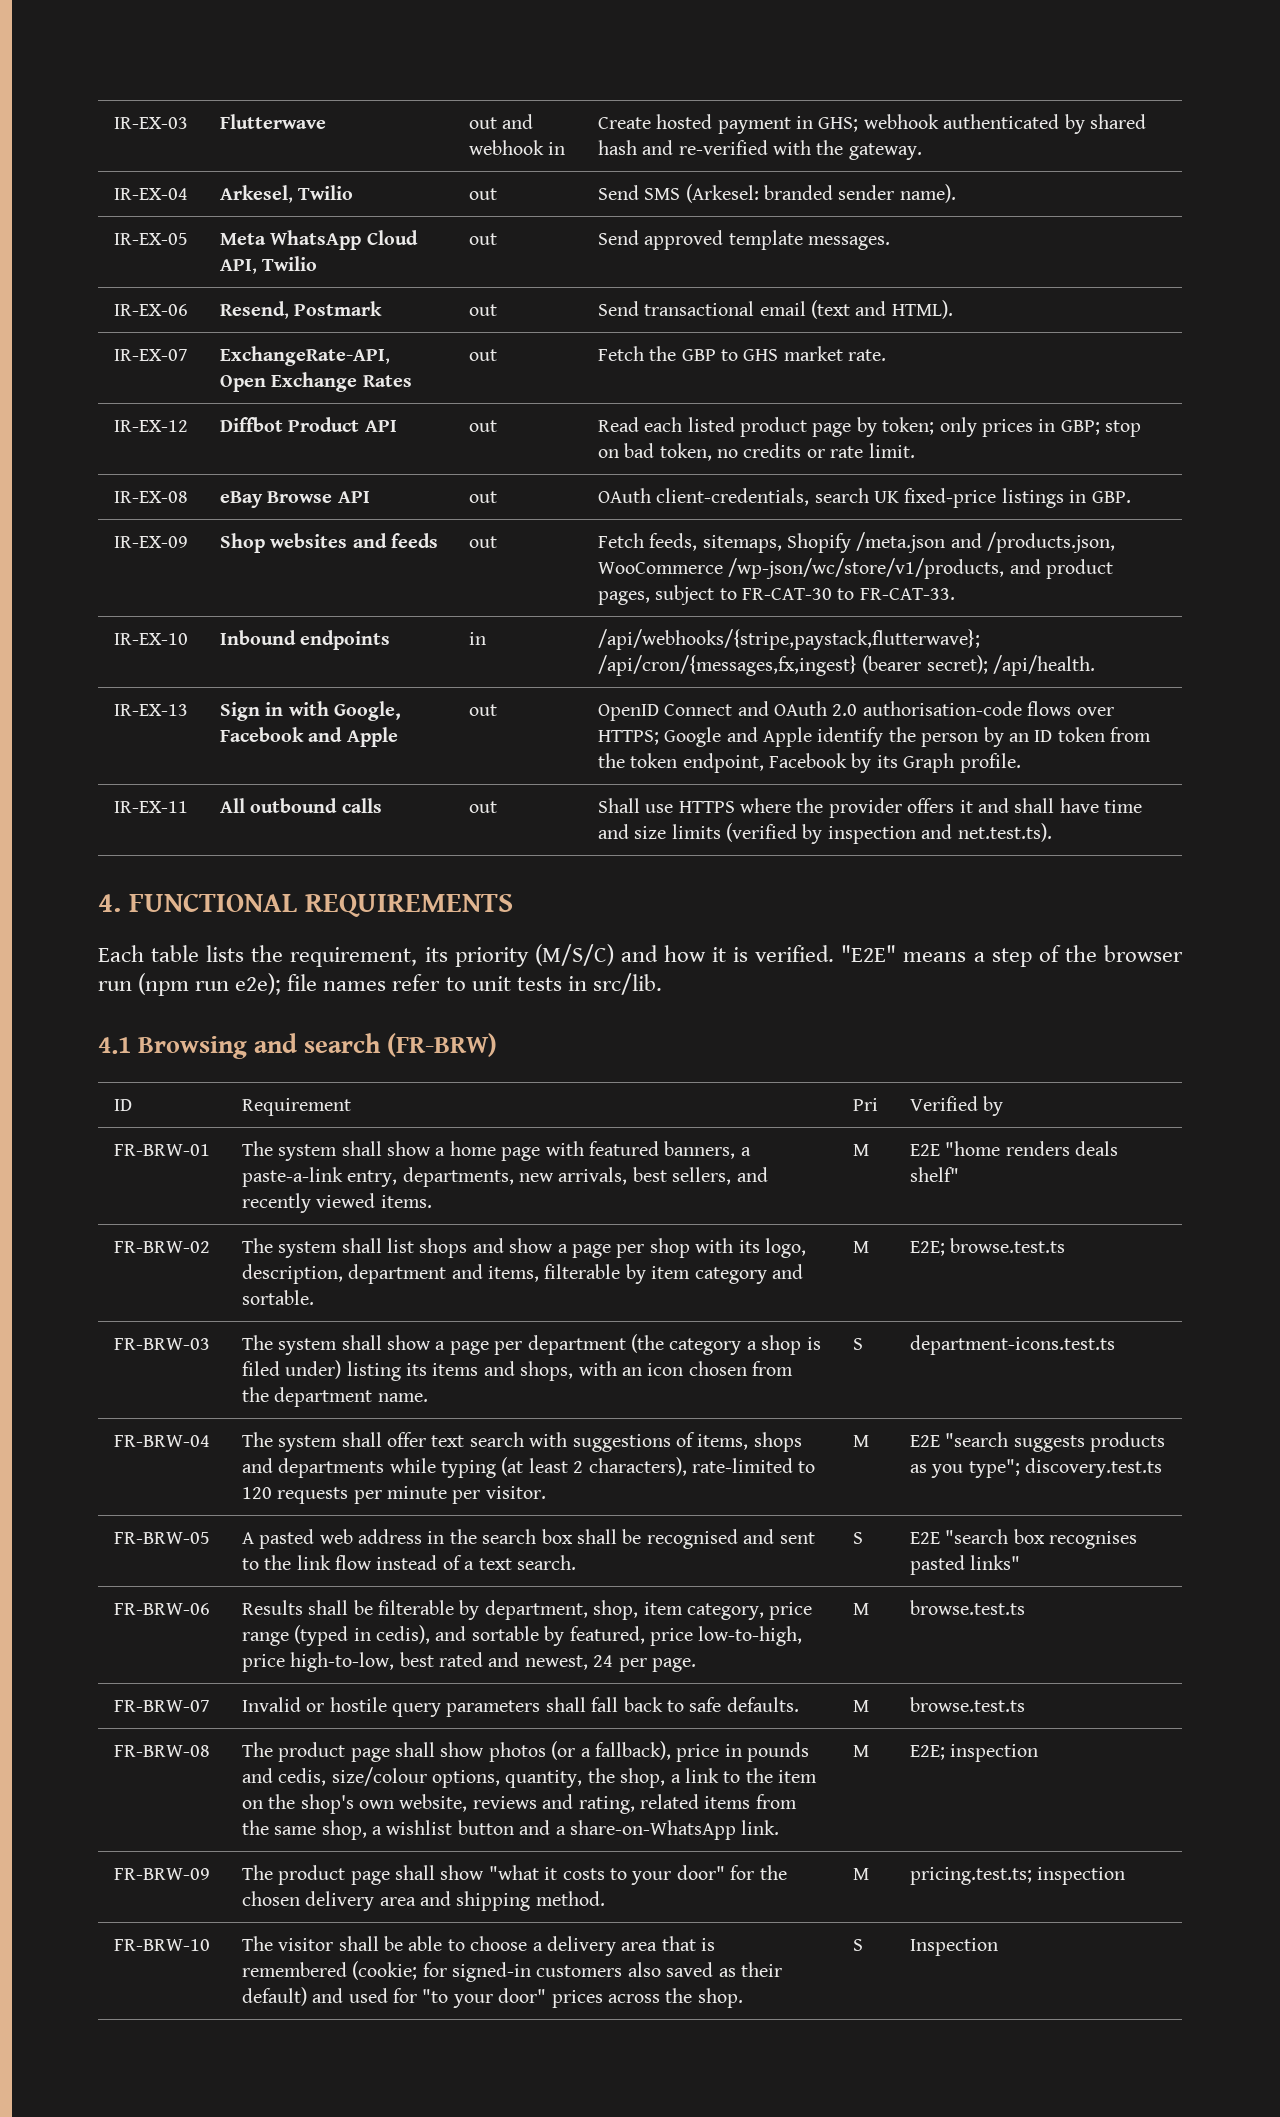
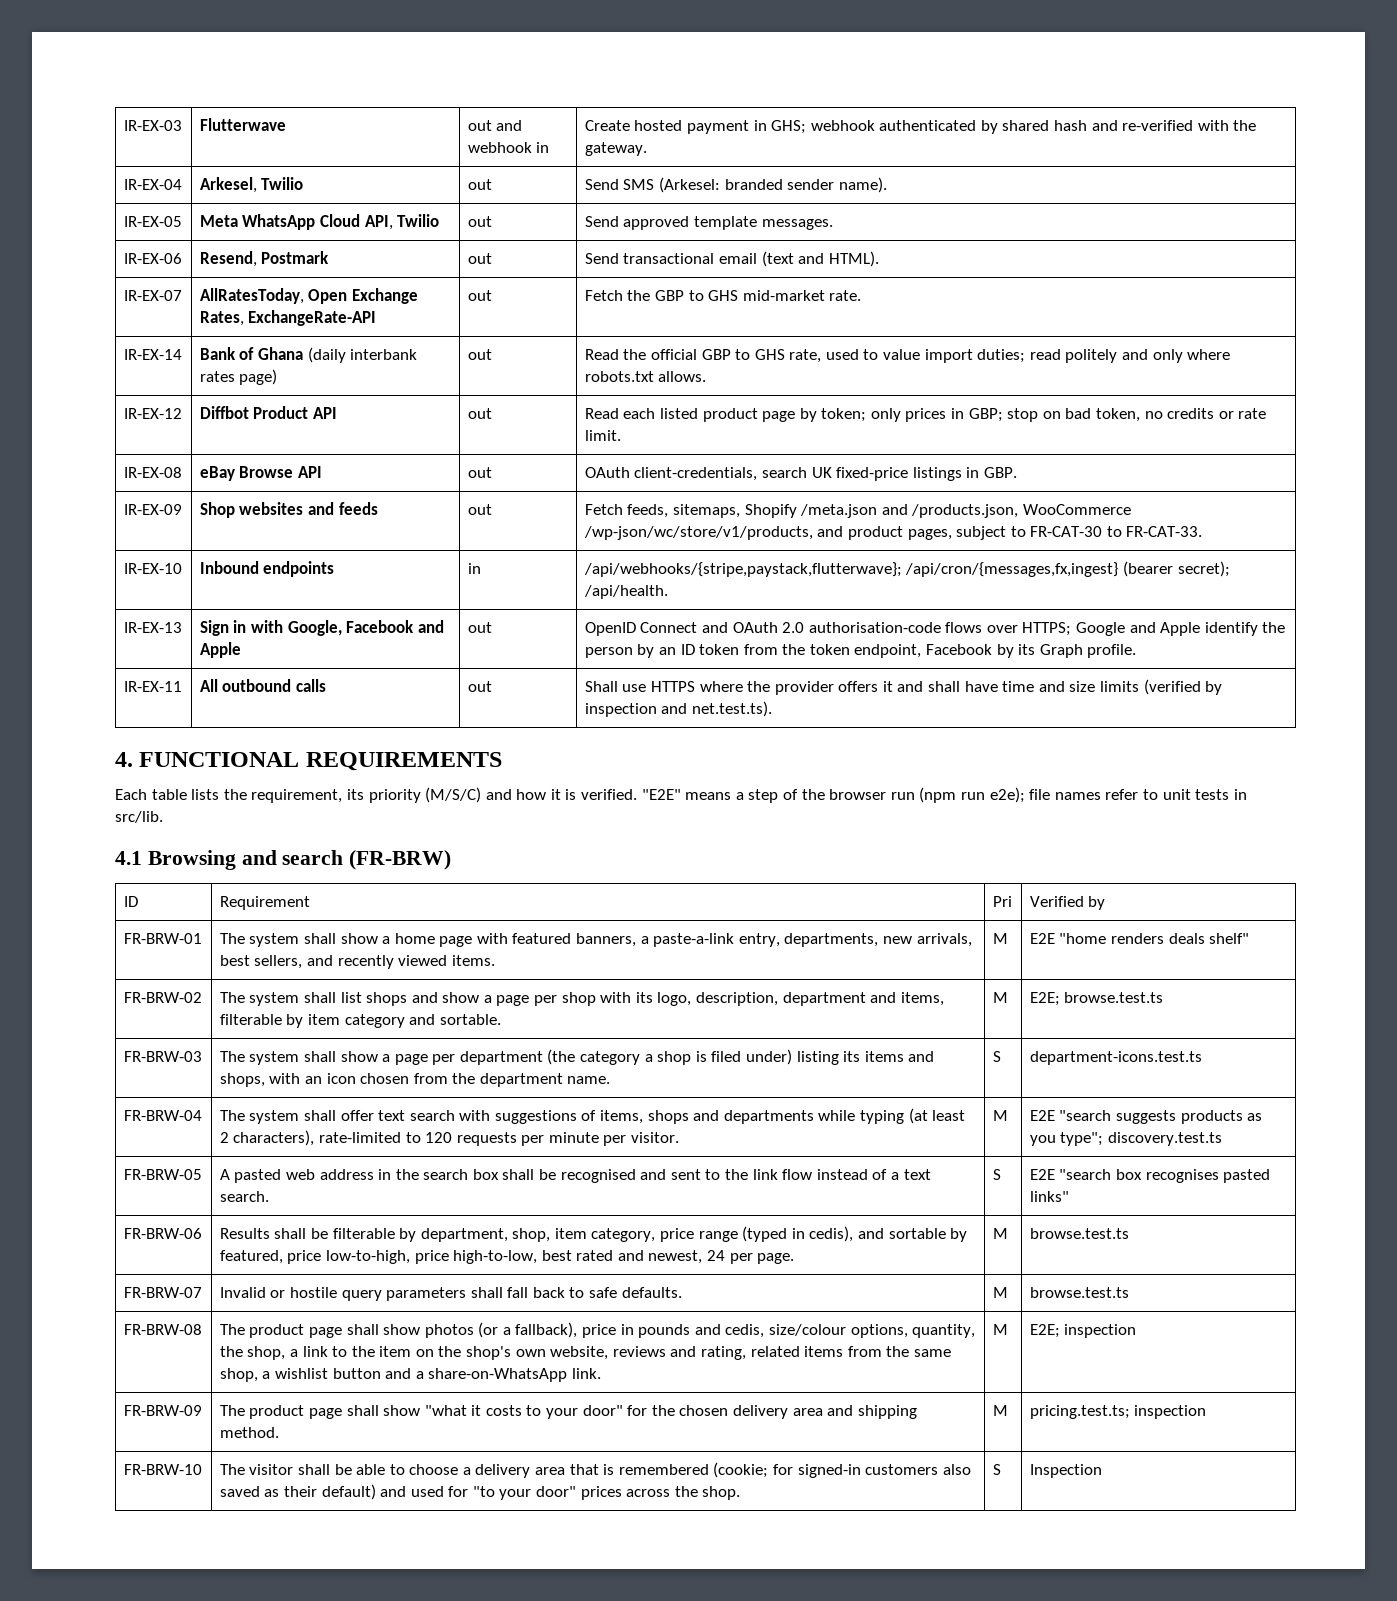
- IR-EX-07 | ExchangeRate-API, Open Exchange Rates | out | Fetch the GBP to GHS market rate.
+ IR-EX-07 | AllRatesToday, Open Exchange Rates, ExchangeRate-API | out | Fetch the GBP to GHS mid-market rate.
+ IR-EX-14 | Bank of Ghana (daily interbank rates page) | out | Read the official GBP to GHS rate, used to value import duties; read politely and only where robots.txt allows.

